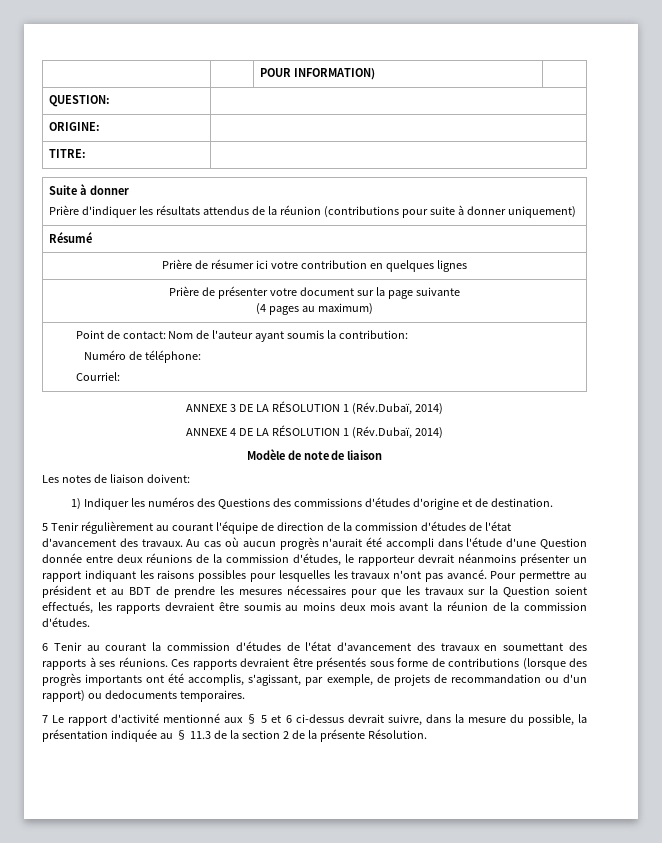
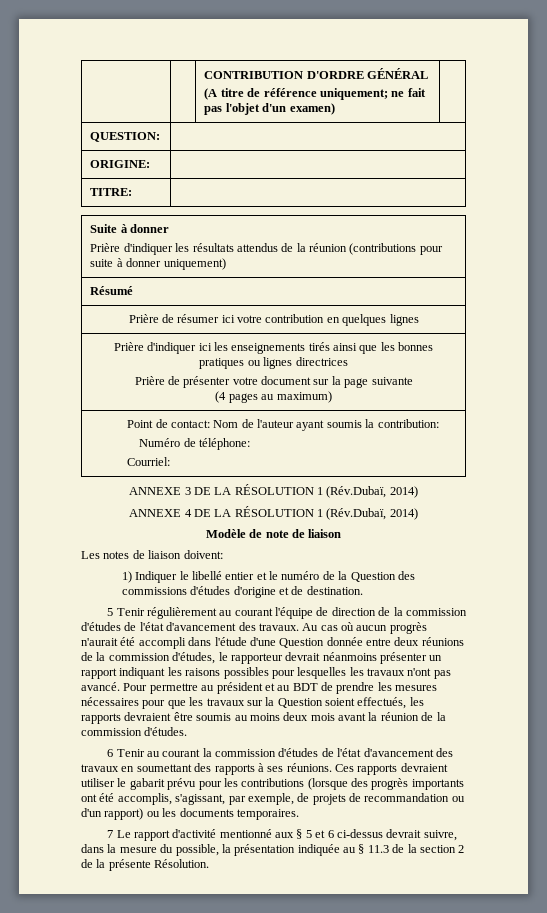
- | | POUR INFORMATION) |
+ | | CONTRIBUTION D'ORDRE GÉNÉRAL
+ (A titre de référence uniquement; ne fait pas l'objet d'un examen) |
+ Prière d'indiquer ici les enseignements tirés ainsi que les bonnes pratiques ou lignes directrices
- 1) Indiquer les numéros des Questions des commissions d'études d'origine et de destination.
+ 1) Indiquer le libellé entier et le numéro de la Question des commissions d'études d'origine et de destination.
- Ces rapports devraient être présentés sous forme de contributions (lorsque des progrès importants ont été accomplis, s'agissant, par exemple, de projets de recommandation ou d'un rapport) ou dedocuments temporaires.
+ Ces rapports devraient utiliser le gabarit prévu pour les contributions (lorsque des progrès importants ont été accomplis, s'agissant, par exemple, de projets de recommandation ou d'un rapport) ou les documents temporaires.

